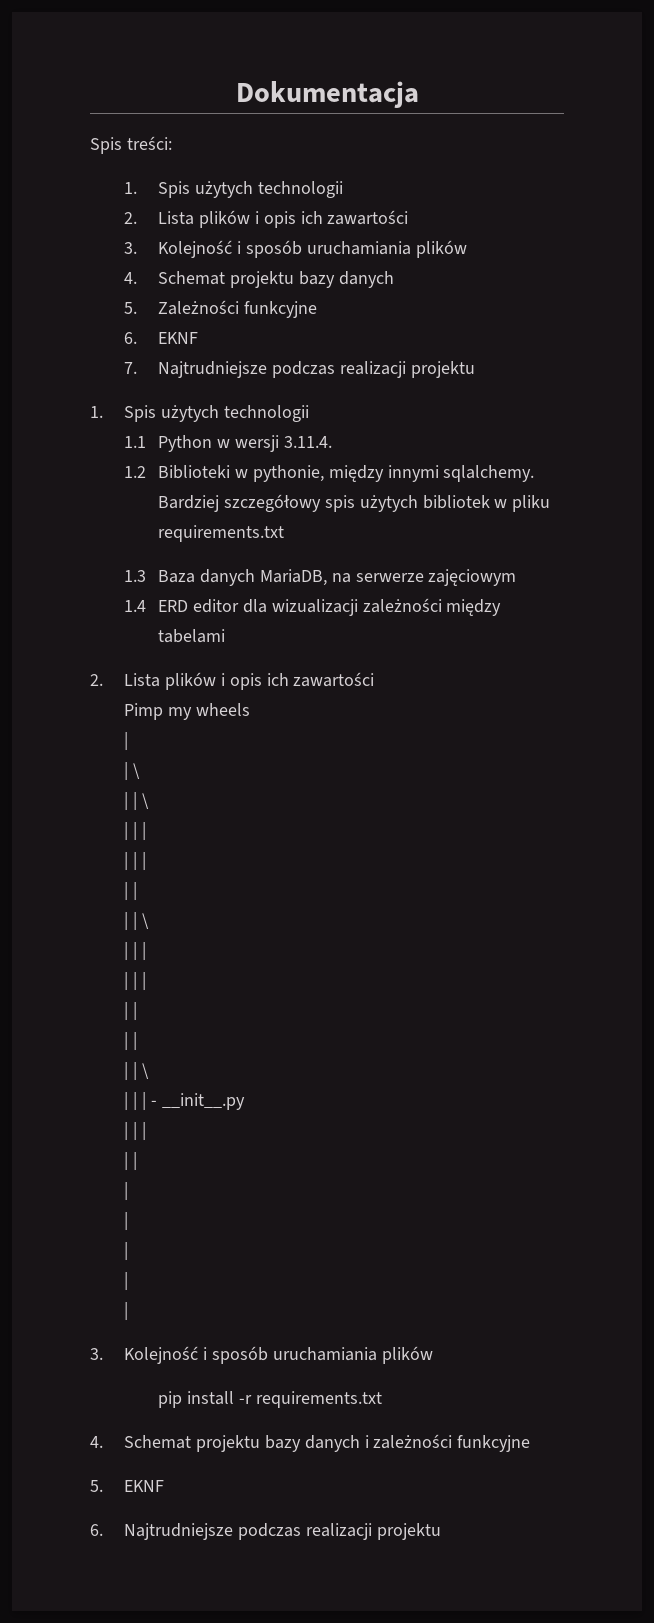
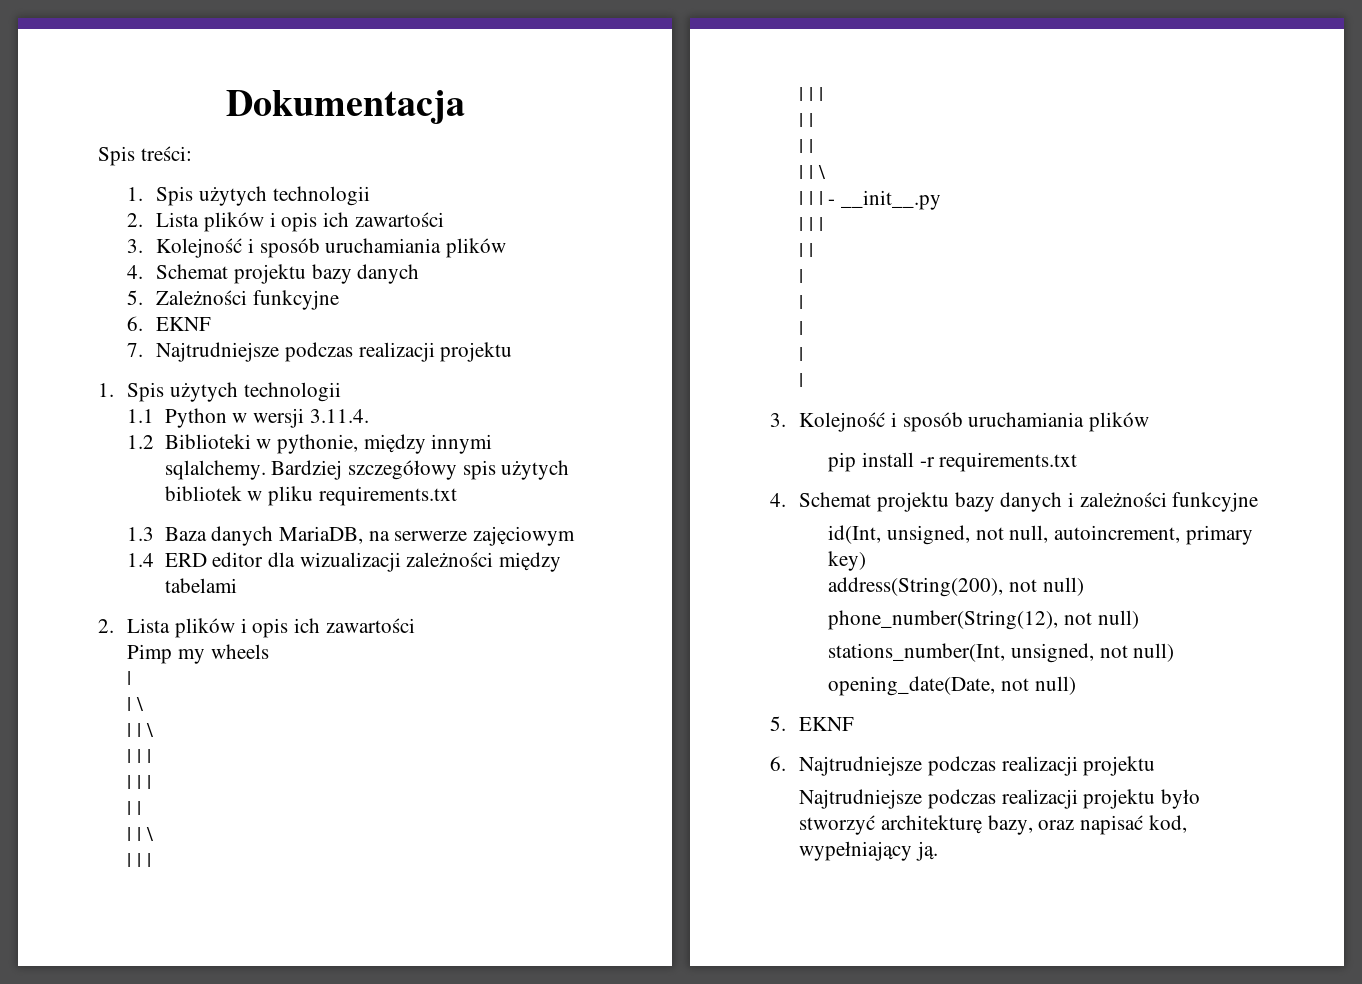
+ id(Int, unsigned, not null, autoincrement, primary key)
+ address(String(200), not null)
+ phone_number(String(12), not null)
+ stations_number(Int, unsigned, not null)
+ opening_date(Date, not null)
+ Najtrudniejsze podczas realizacji projektu było stworzyć architekturę bazy, oraz napisać kod, wypełniający ją.

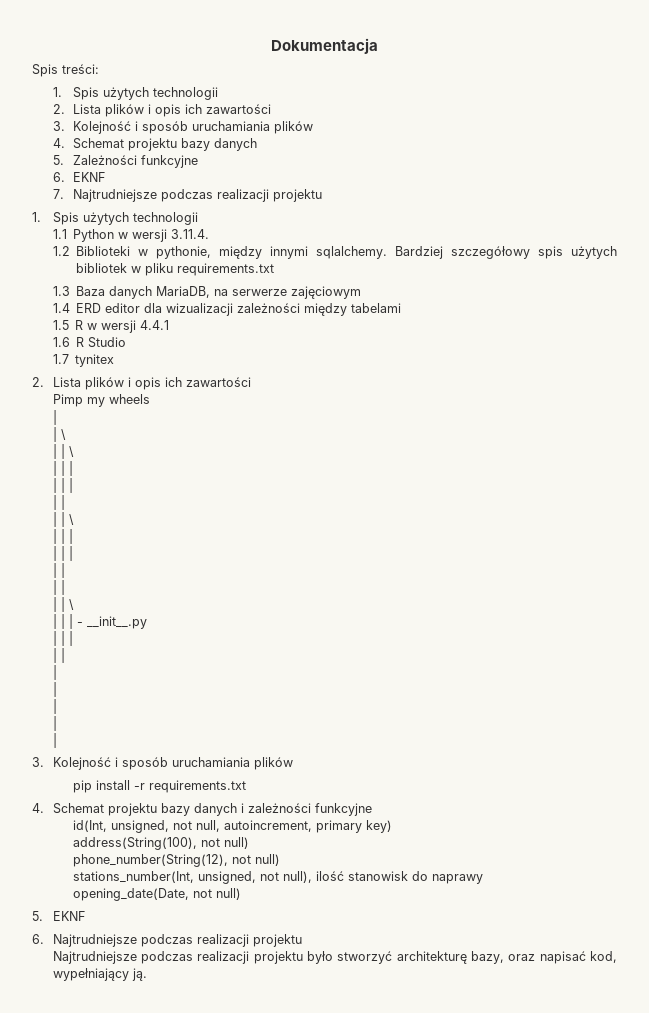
+ 1.5 R w wersji 4.4.1
+ 1.6 R Studio
+ 1.7 tynitex
- address(String(200), not null)
+ address(String(100), not null)
- stations_number(Int, unsigned, not null)
+ stations_number(Int, unsigned, not null), ilość stanowisk do naprawy

